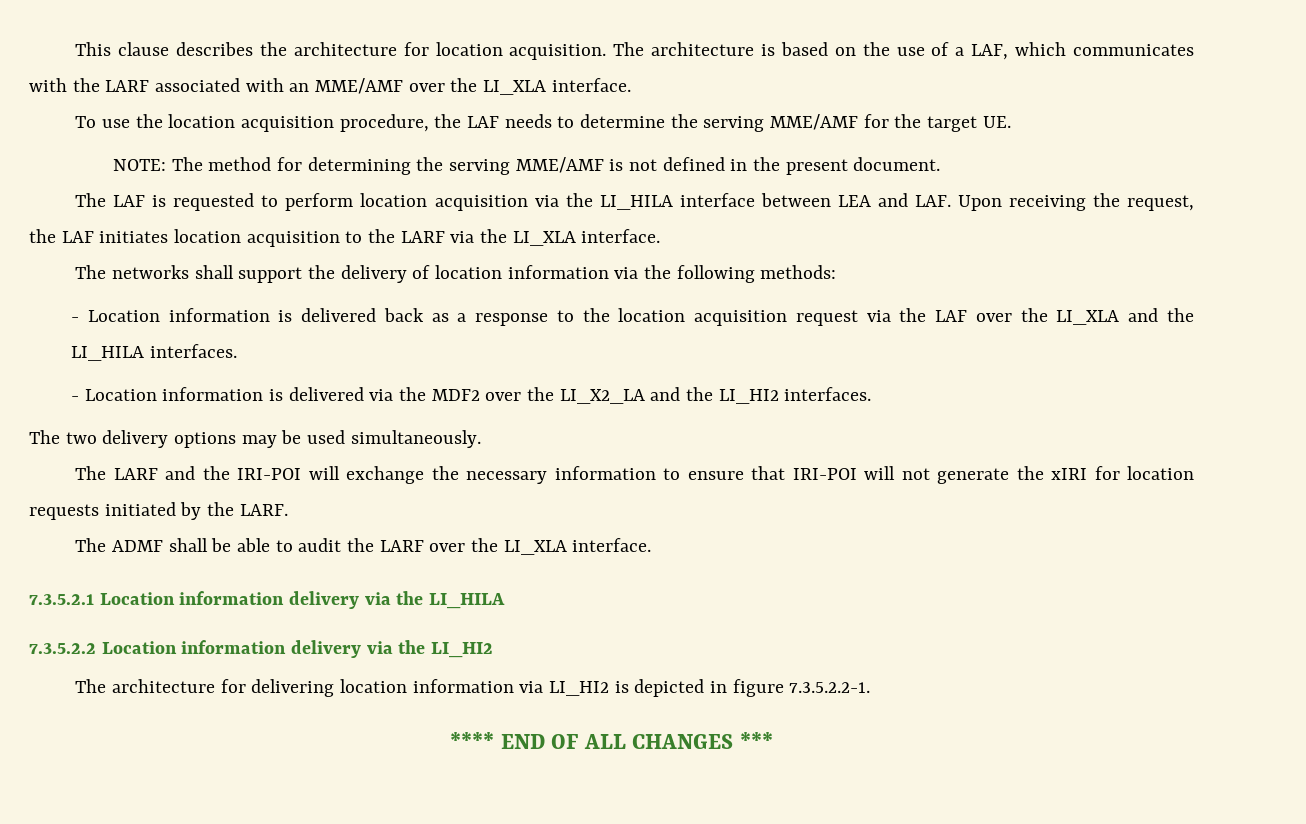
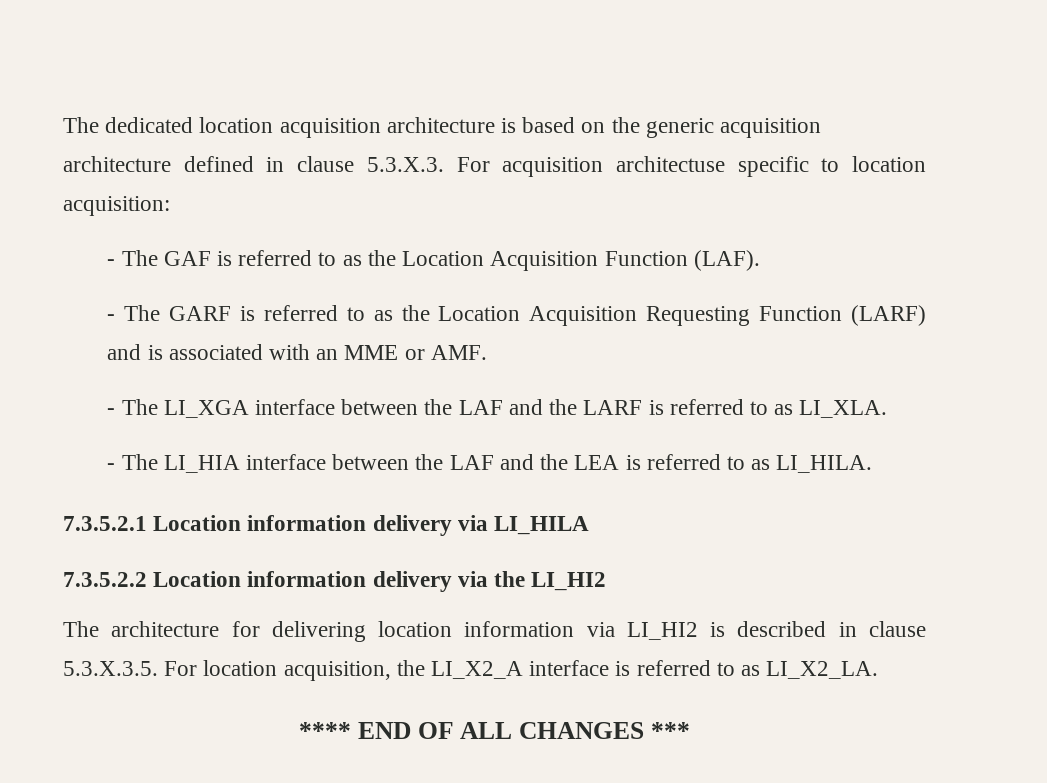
- This clause describes the architecture for location acquisition. The architecture is based on the use of a LAF, which communicates with the LARF associated with an MME/AMF over the LI_XLA interface.
- To use the location acquisition procedure, the LAF needs to determine the serving MME/AMF for the target UE.
- NOTE: The method for determining the serving MME/AMF is not defined in the present document.
- The LAF is requested to perform location acquisition via the LI_HILA interface between LEA and LAF. Upon receiving the request, the LAF initiates location acquisition to the LARF via the LI_XLA interface.
- The networks shall support the delivery of location information via the following methods:
- - Location information is delivered back as a response to the location acquisition request via the LAF over the LI_XLA and the LI_HILA interfaces.
- - Location information is delivered via the MDF2 over the LI_X2_LA and the LI_HI2 interfaces.
- The two delivery options may be used simultaneously.
- The LARF and the IRI-POI will exchange the necessary information to ensure that IRI-POI will not generate the xIRI for location requests initiated by the LARF.
- The ADMF shall be able to audit the LARF over the LI_XLA interface.
+ The dedicated location acquisition architecture is based on the generic acquisition architecture defined in clause 5.3.X.3. For acquisition architectuse specific to location acquisition:
+ - The GAF is referred to as the Location Acquisition Function (LAF).
+ - The GARF is referred to as the Location Acquisition Requesting Function (LARF) and is associated with an MME or AMF.
+ - The LI_XGA interface between the LAF and the LARF is referred to as LI_XLA.
+ - The LI_HIA interface between the LAF and the LEA is referred to as LI_HILA.
- 7.3.5.2.1 Location information delivery via the LI_HILA
+ 7.3.5.2.1 Location information delivery via LI_HILA
- The architecture for delivering location information via LI_HI2 is depicted in figure 7.3.5.2.2-1.
+ The architecture for delivering location information via LI_HI2 is described in clause 5.3.X.3.5. For location acquisition, the LI_X2_A interface is referred to as LI_X2_LA.

